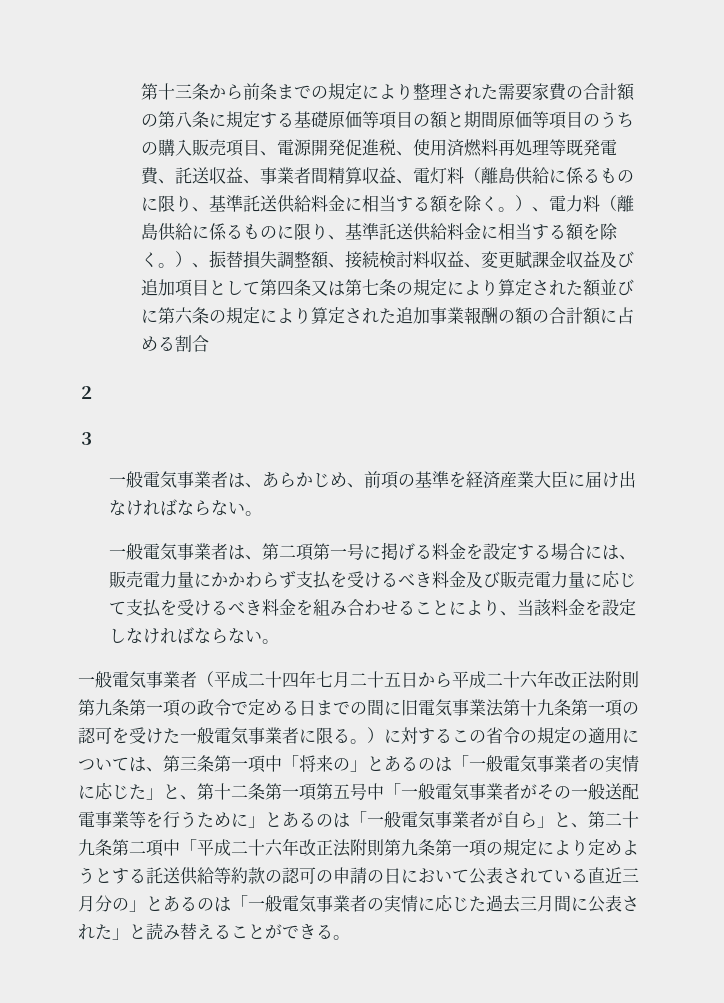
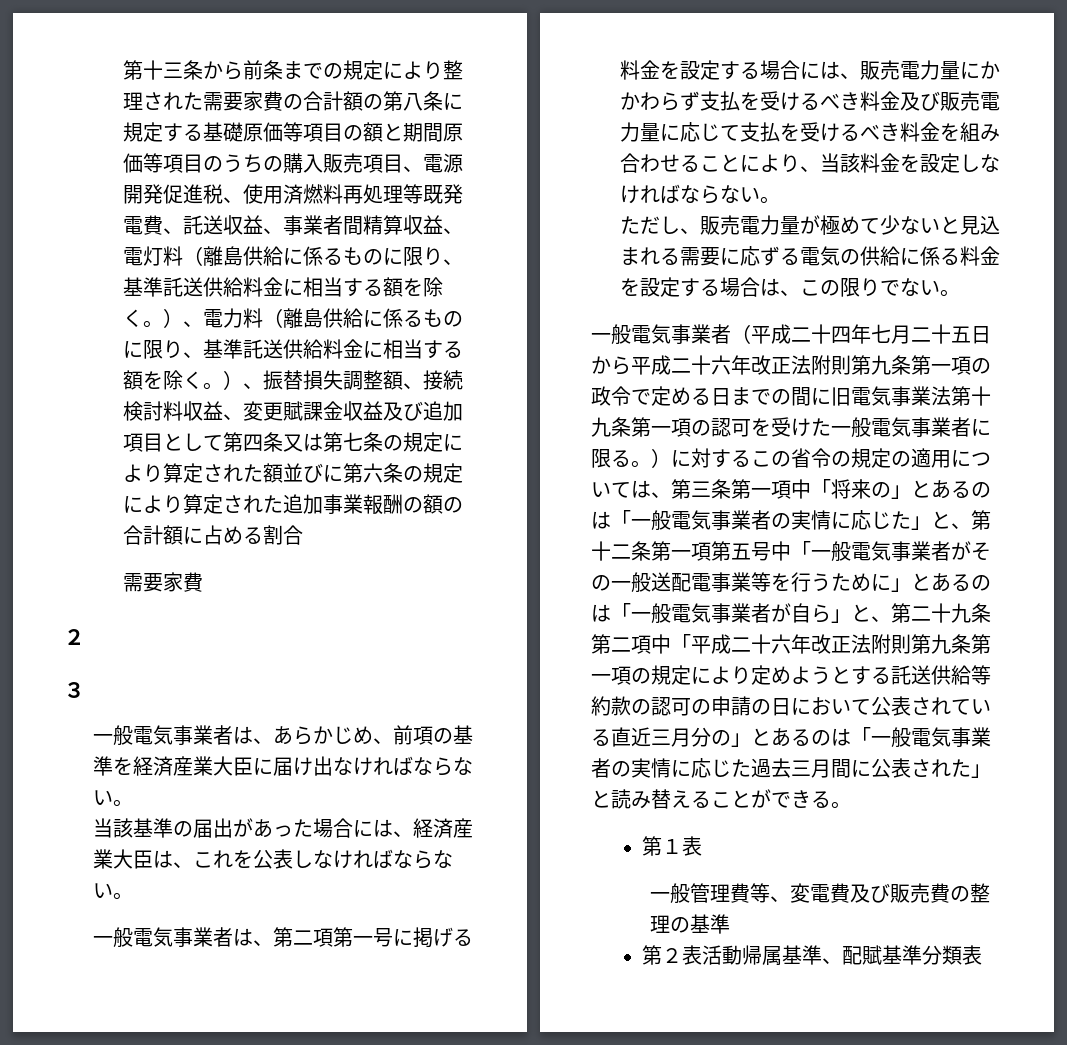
  第十三条から前条までの規定により整理された需要家費の合計額の第八条に規定する基礎原価等項目の額と期間原価等項目のうちの購入販売項目、電源開発促進税、使用済燃料再処理等既発電費、託送収益、事業者間精算収益、電灯料（離島供給に係るものに限り、基準託送供給料金に相当する額を除く。）、電力料（離島供給に係るものに限り、基準託送供給料金に相当する額を除く。）、振替損失調整額、接続検討料収益、変更賦課金収益及び追加項目として第四条又は第七条の規定により算定された額並びに第六条の規定により算定された追加事業報酬の額の合計額に占める割合
+ 需要家費
+ 当該基準の届出があった場合には、経済産業大臣は、これを公表しなければならない。
+ ただし、販売電力量が極めて少ないと見込まれる需要に応ずる電気の供給に係る料金を設定する場合は、この限りでない。
+ 第１表
+ 一般管理費等、変電費及び販売費の整理の基準
+ 第２表活動帰属基準、配賦基準分類表

